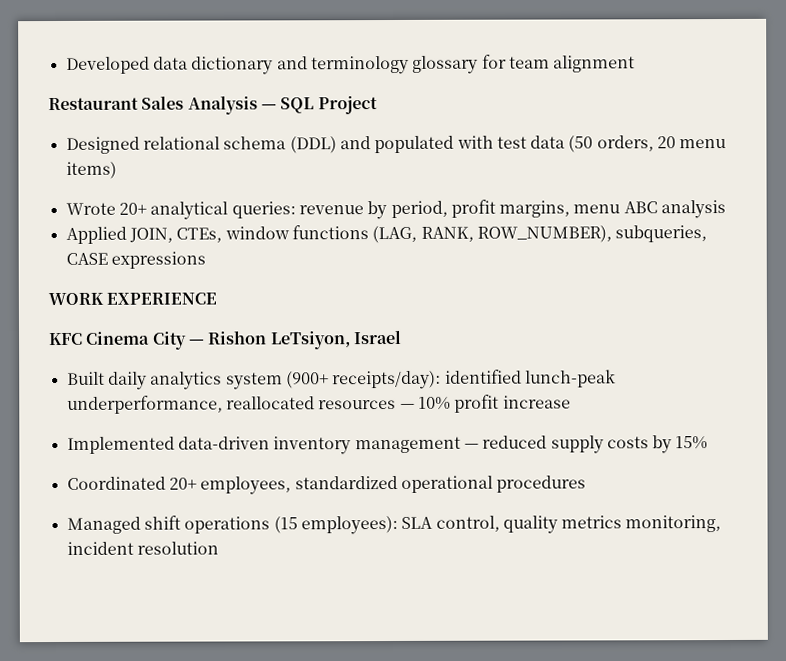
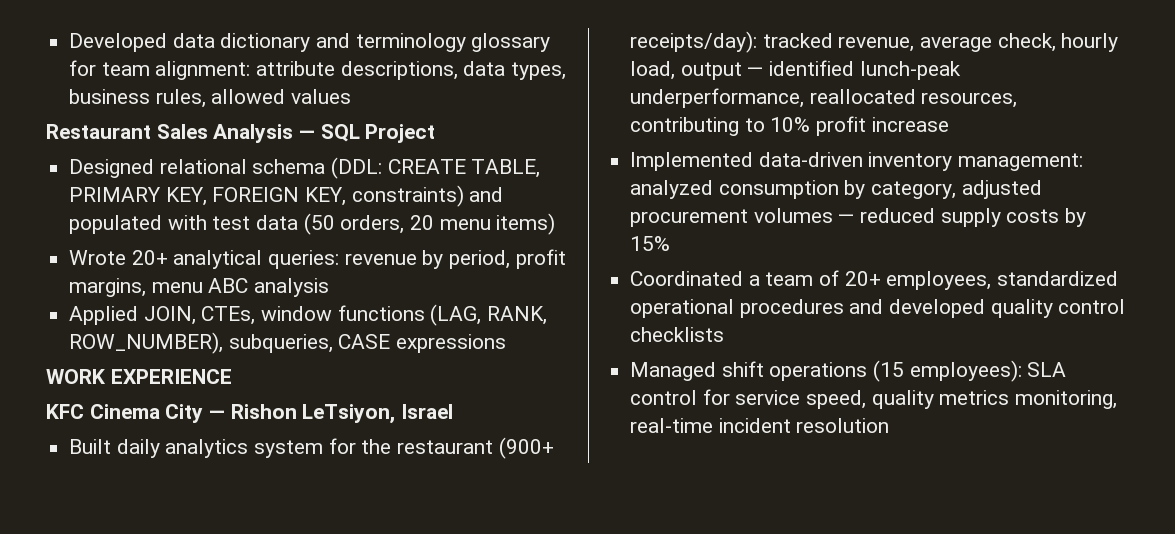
- Developed data dictionary and terminology glossary for team alignment
+ Developed data dictionary and terminology glossary for team alignment: attribute descriptions, data types, business rules, allowed values
- Designed relational schema (DDL) and populated with test data (50 orders, 20 menu items)
+ Designed relational schema (DDL: CREATE TABLE, PRIMARY KEY, FOREIGN KEY, constraints) and populated with test data (50 orders, 20 menu items)
- Built daily analytics system (900+ receipts/day): identified lunch-peak underperformance, reallocated resources — 10% profit increase
+ Built daily analytics system for the restaurant (900+ receipts/day): tracked revenue, average check, hourly load, output — identified lunch-peak underperformance, reallocated resources, contributing to 10% profit increase
- Implemented data-driven inventory management — reduced supply costs by 15%
+ Implemented data-driven inventory management: analyzed consumption by category, adjusted procurement volumes — reduced supply costs by 15%
- Coordinated 20+ employees, standardized operational procedures
+ Coordinated a team of 20+ employees, standardized operational procedures and developed quality control checklists
- Managed shift operations (15 employees): SLA control, quality metrics monitoring, incident resolution
+ Managed shift operations (15 employees): SLA control for service speed, quality metrics monitoring, real-time incident resolution

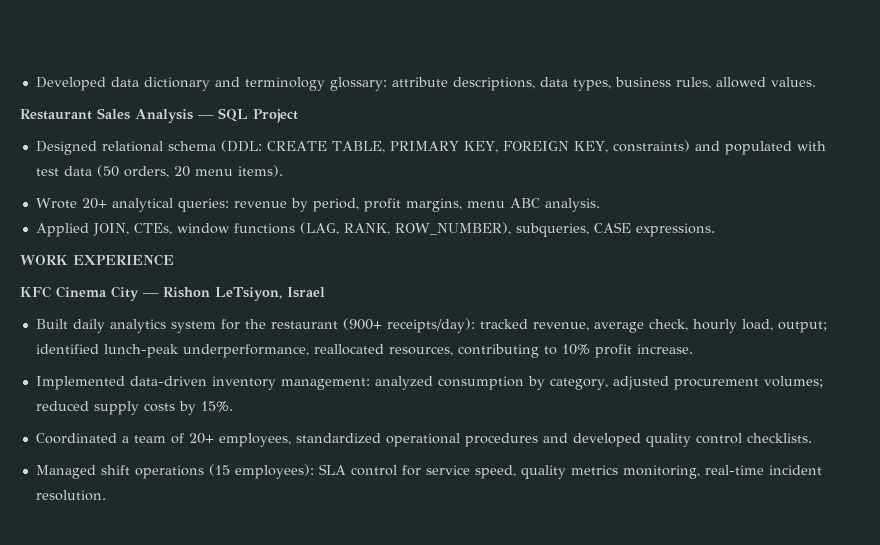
- Developed data dictionary and terminology glossary for team alignment: attribute descriptions, data types, business rules, allowed values
+ Developed data dictionary and terminology glossary: attribute descriptions, data types, business rules, allowed values.
- Designed relational schema (DDL: CREATE TABLE, PRIMARY KEY, FOREIGN KEY, constraints) and populated with test data (50 orders, 20 menu items)
+ Designed relational schema (DDL: CREATE TABLE, PRIMARY KEY, FOREIGN KEY, constraints) and populated with test data (50 orders, 20 menu items).
- Wrote 20+ analytical queries: revenue by period, profit margins, menu ABC analysis
+ Wrote 20+ analytical queries: revenue by period, profit margins, menu ABC analysis.
- Applied JOIN, CTEs, window functions (LAG, RANK, ROW_NUMBER), subqueries, CASE expressions
+ Applied JOIN, CTEs, window functions (LAG, RANK, ROW_NUMBER), subqueries, CASE expressions.
- Built daily analytics system for the restaurant (900+ receipts/day): tracked revenue, average check, hourly load, output — identified lunch-peak underperformance, reallocated resources, contributing to 10% profit increase
+ Built daily analytics system for the restaurant (900+ receipts/day): tracked revenue, average check, hourly load, output; identified lunch-peak underperformance, reallocated resources, contributing to 10% profit increase.
- Implemented data-driven inventory management: analyzed consumption by category, adjusted procurement volumes — reduced supply costs by 15%
+ Implemented data-driven inventory management: analyzed consumption by category, adjusted procurement volumes; reduced supply costs by 15%.
- Coordinated a team of 20+ employees, standardized operational procedures and developed quality control checklists
+ Coordinated a team of 20+ employees, standardized operational procedures and developed quality control checklists.
- Managed shift operations (15 employees): SLA control for service speed, quality metrics monitoring, real-time incident resolution
+ Managed shift operations (15 employees): SLA control for service speed, quality metrics monitoring, real-time incident resolution.

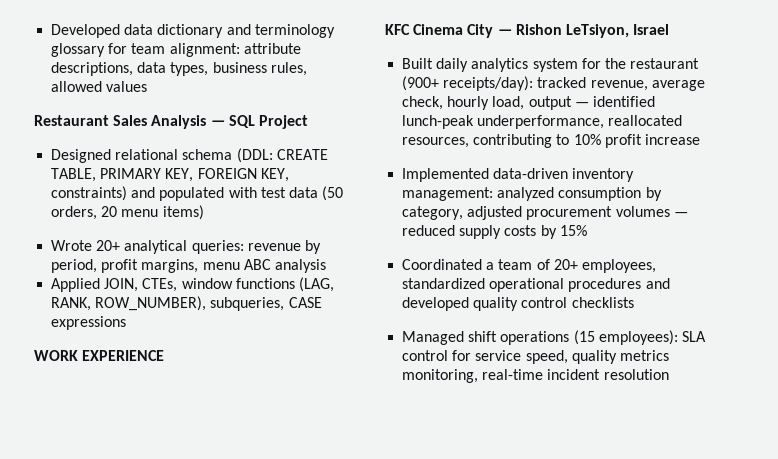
- Developed data dictionary and terminology glossary: attribute descriptions, data types, business rules, allowed values.
+ Developed data dictionary and terminology glossary for team alignment: attribute descriptions, data types, business rules, allowed values
- Designed relational schema (DDL: CREATE TABLE, PRIMARY KEY, FOREIGN KEY, constraints) and populated with test data (50 orders, 20 menu items).
+ Designed relational schema (DDL: CREATE TABLE, PRIMARY KEY, FOREIGN KEY, constraints) and populated with test data (50 orders, 20 menu items)
- Wrote 20+ analytical queries: revenue by period, profit margins, menu ABC analysis.
+ Wrote 20+ analytical queries: revenue by period, profit margins, menu ABC analysis
- Applied JOIN, CTEs, window functions (LAG, RANK, ROW_NUMBER), subqueries, CASE expressions.
+ Applied JOIN, CTEs, window functions (LAG, RANK, ROW_NUMBER), subqueries, CASE expressions
- Built daily analytics system for the restaurant (900+ receipts/day): tracked revenue, average check, hourly load, output; identified lunch-peak underperformance, reallocated resources, contributing to 10% profit increase.
+ Built daily analytics system for the restaurant (900+ receipts/day): tracked revenue, average check, hourly load, output — identified lunch-peak underperformance, reallocated resources, contributing to 10% profit increase
- Implemented data-driven inventory management: analyzed consumption by category, adjusted procurement volumes; reduced supply costs by 15%.
+ Implemented data-driven inventory management: analyzed consumption by category, adjusted procurement volumes — reduced supply costs by 15%
- Coordinated a team of 20+ employees, standardized operational procedures and developed quality control checklists.
+ Coordinated a team of 20+ employees, standardized operational procedures and developed quality control checklists
- Managed shift operations (15 employees): SLA control for service speed, quality metrics monitoring, real-time incident resolution.
+ Managed shift operations (15 employees): SLA control for service speed, quality metrics monitoring, real-time incident resolution

